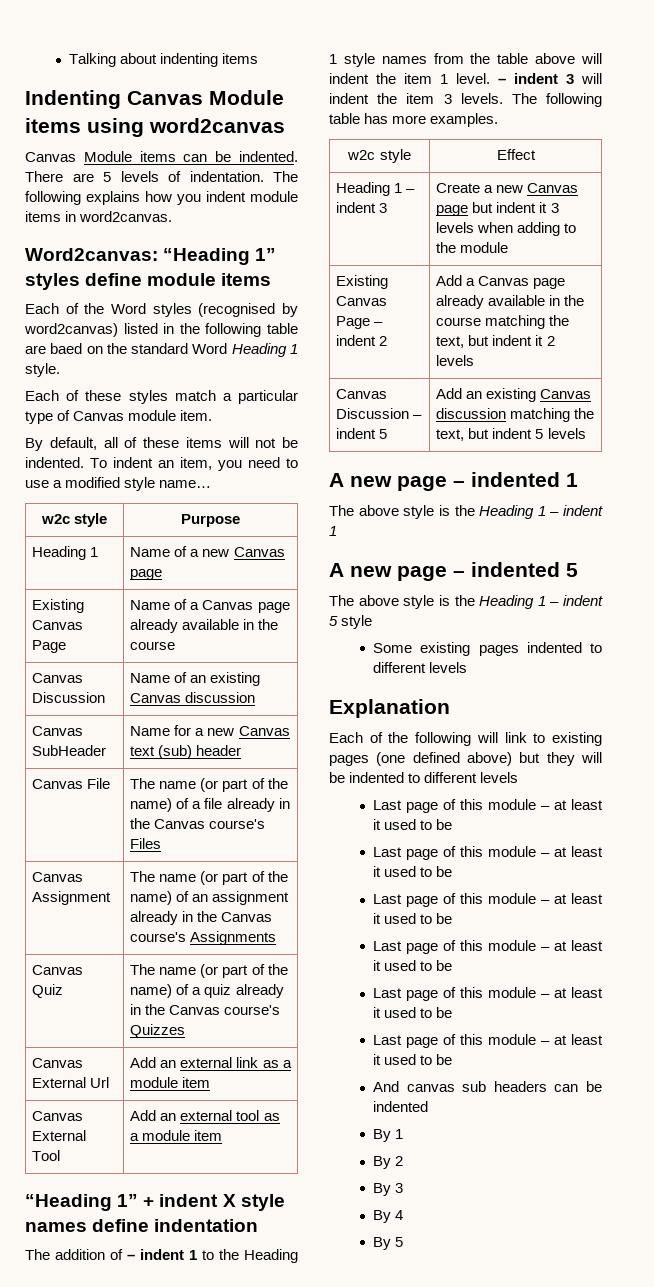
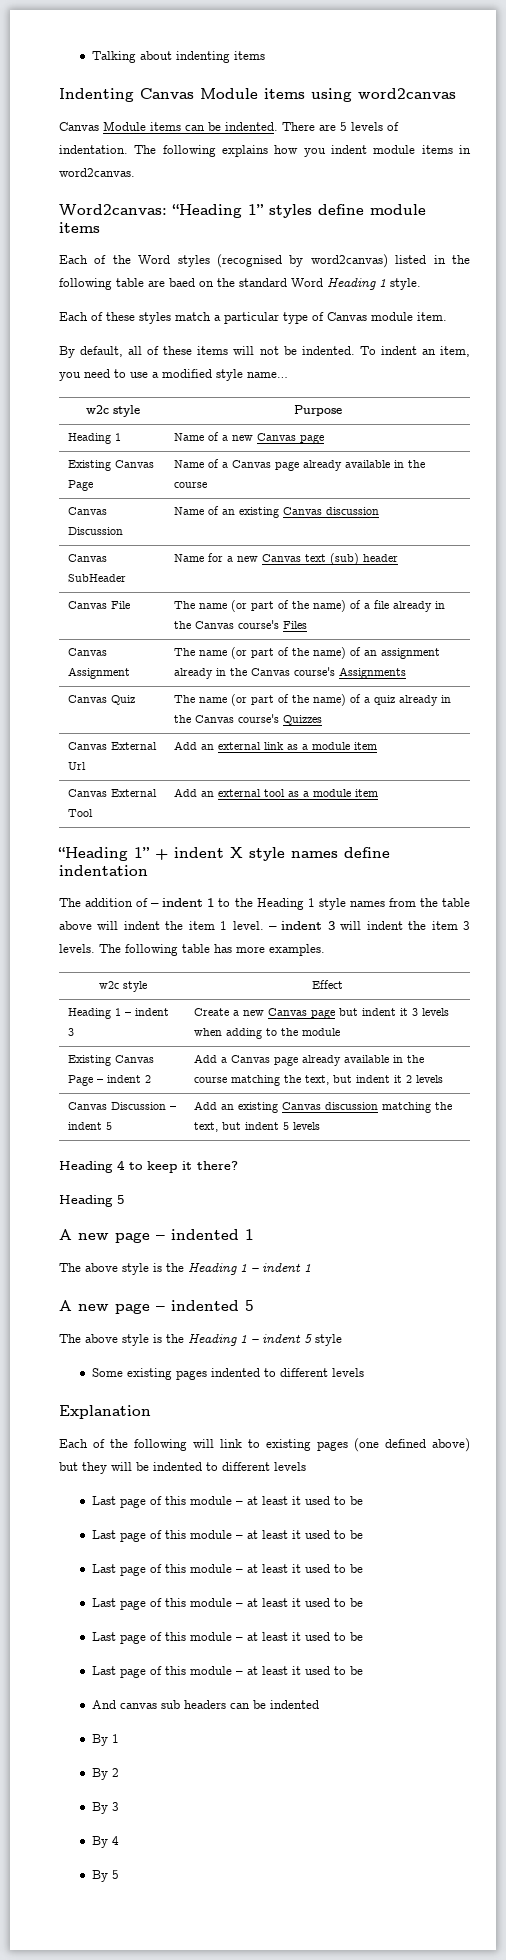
+ Heading 4 to keep it there?
+ Heading 5

